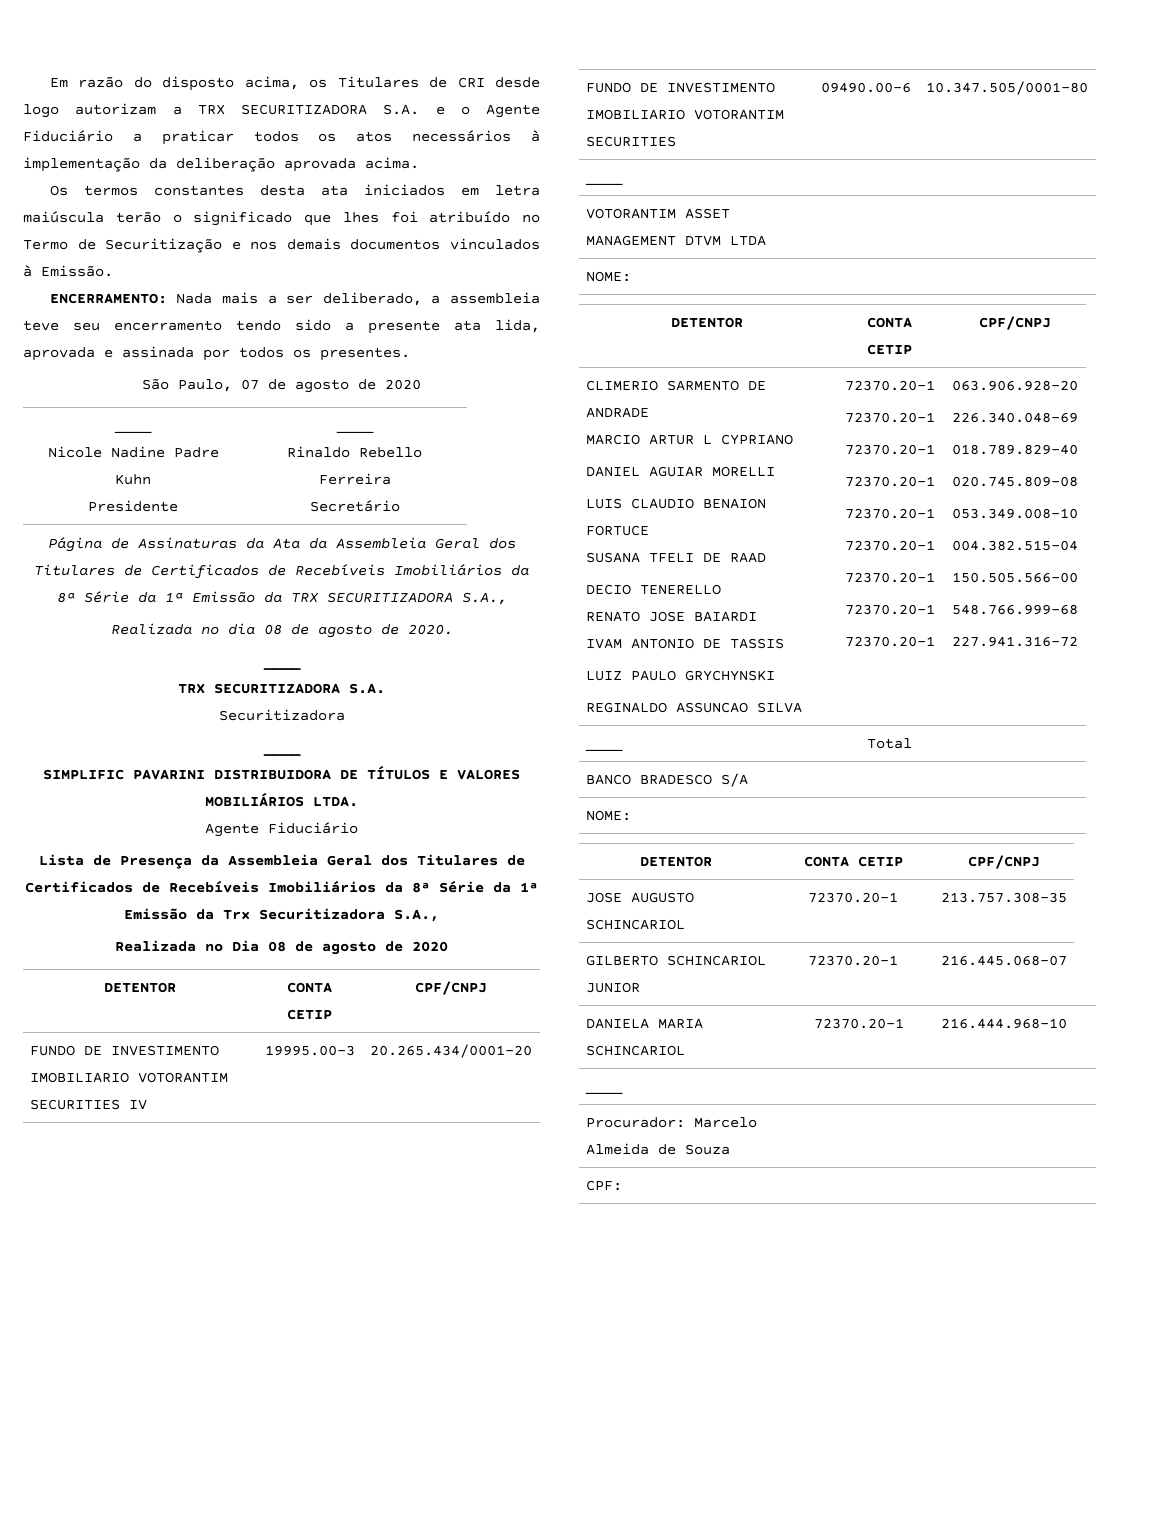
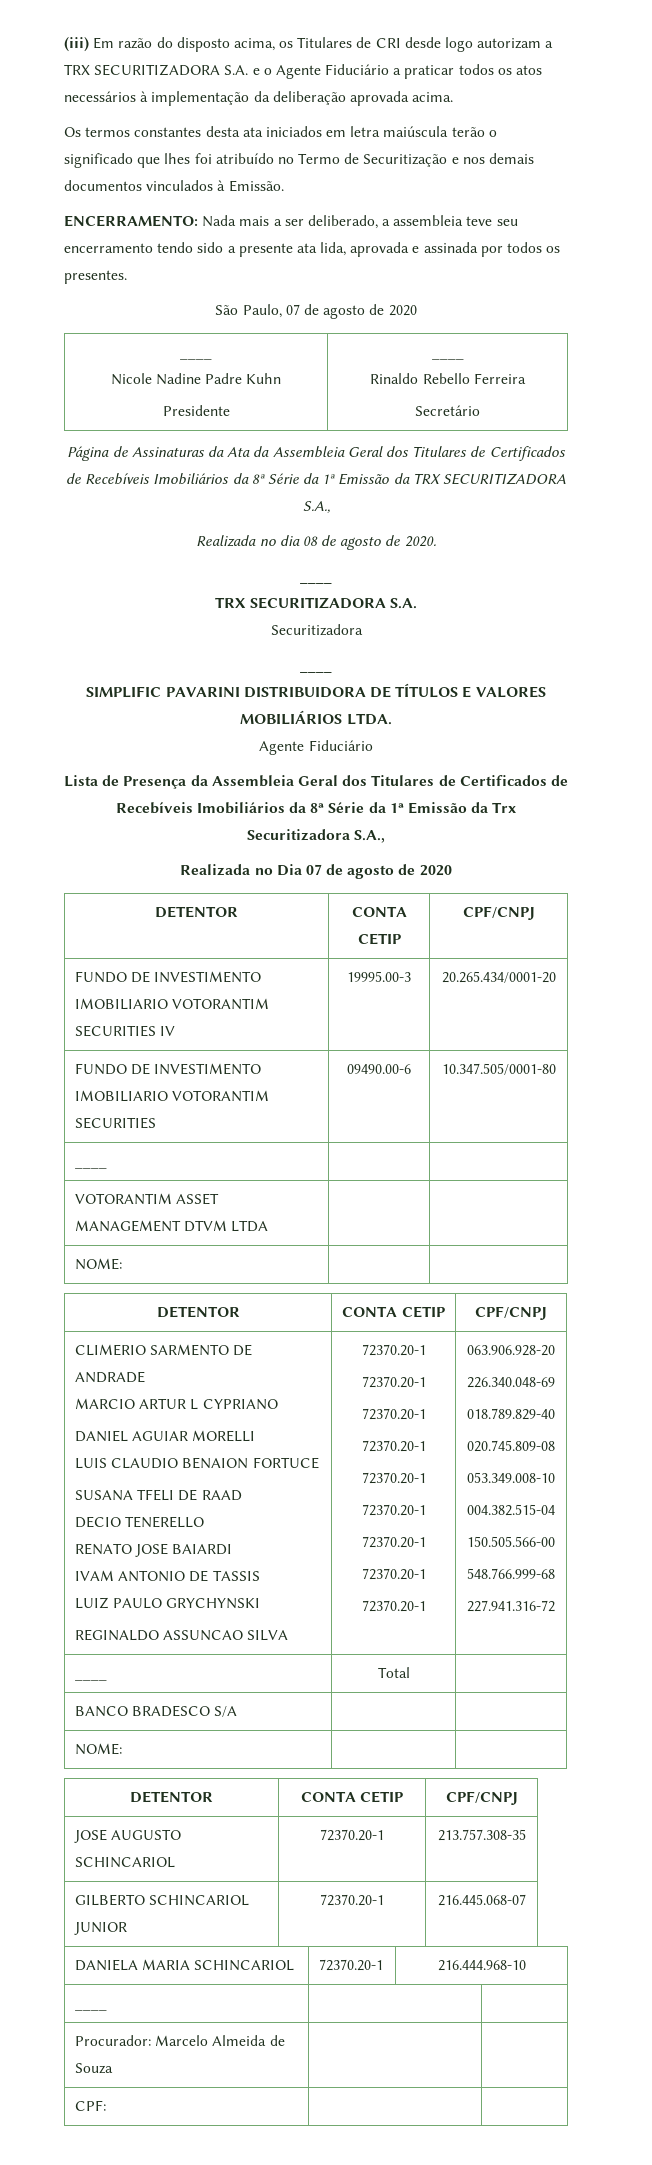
- Em razão do disposto acima, os Titulares de CRI desde logo autorizam a TRX SECURITIZADORA S.A. e o Agente Fiduciário a praticar todos os atos necessários à implementação da deliberação aprovada acima.
+ (iii) Em razão do disposto acima, os Titulares de CRI desde logo autorizam a TRX SECURITIZADORA S.A. e o Agente Fiduciário a praticar todos os atos necessários à implementação da deliberação aprovada acima.
- Realizada no Dia 08 de agosto de 2020
+ Realizada no Dia 07 de agosto de 2020

